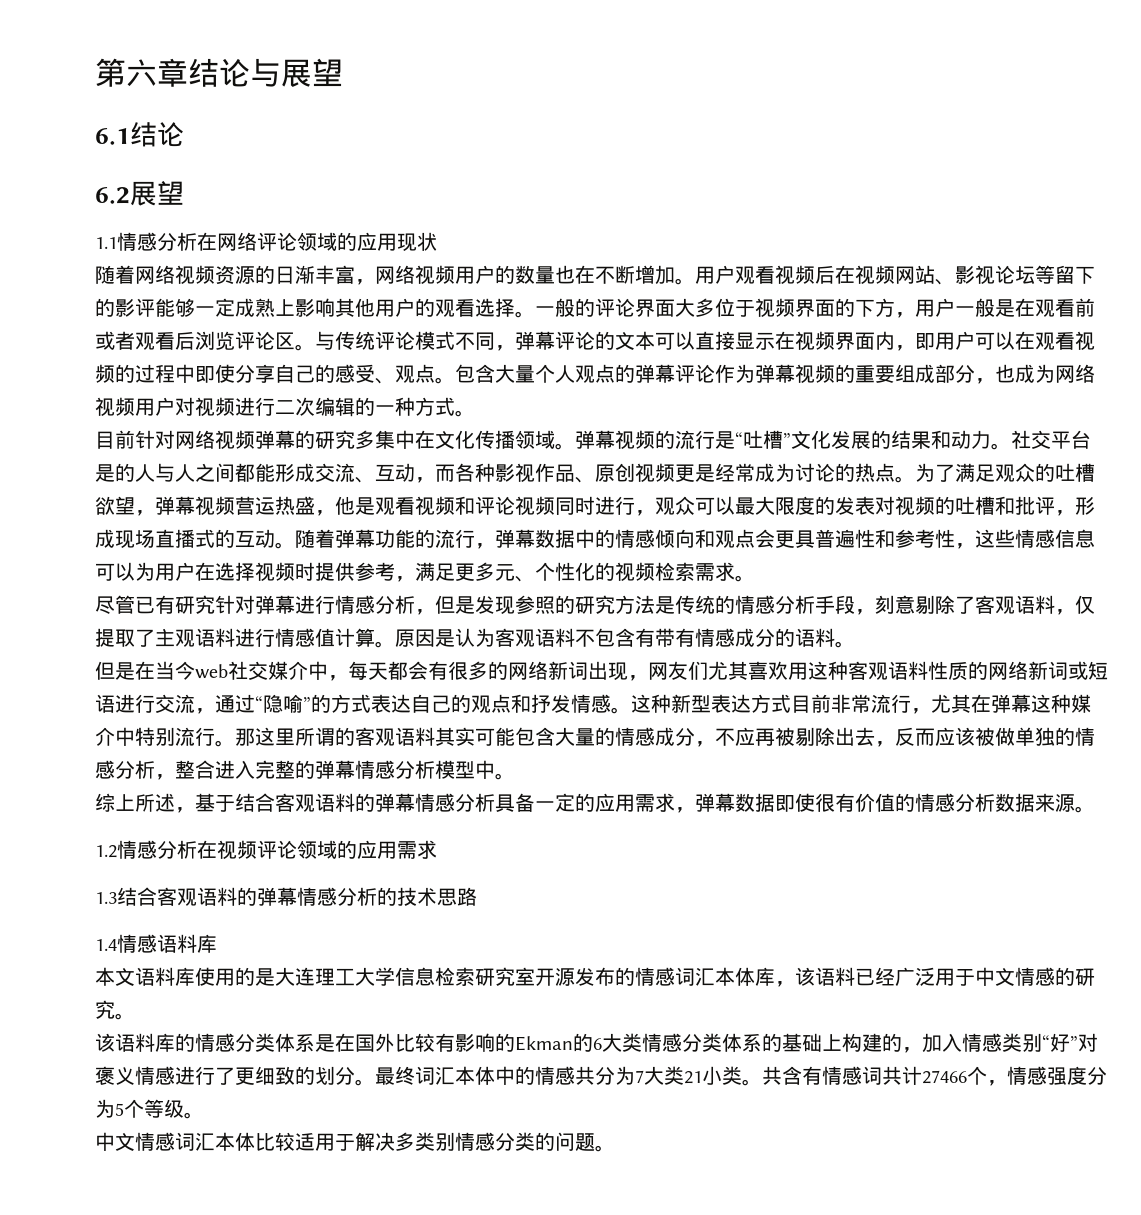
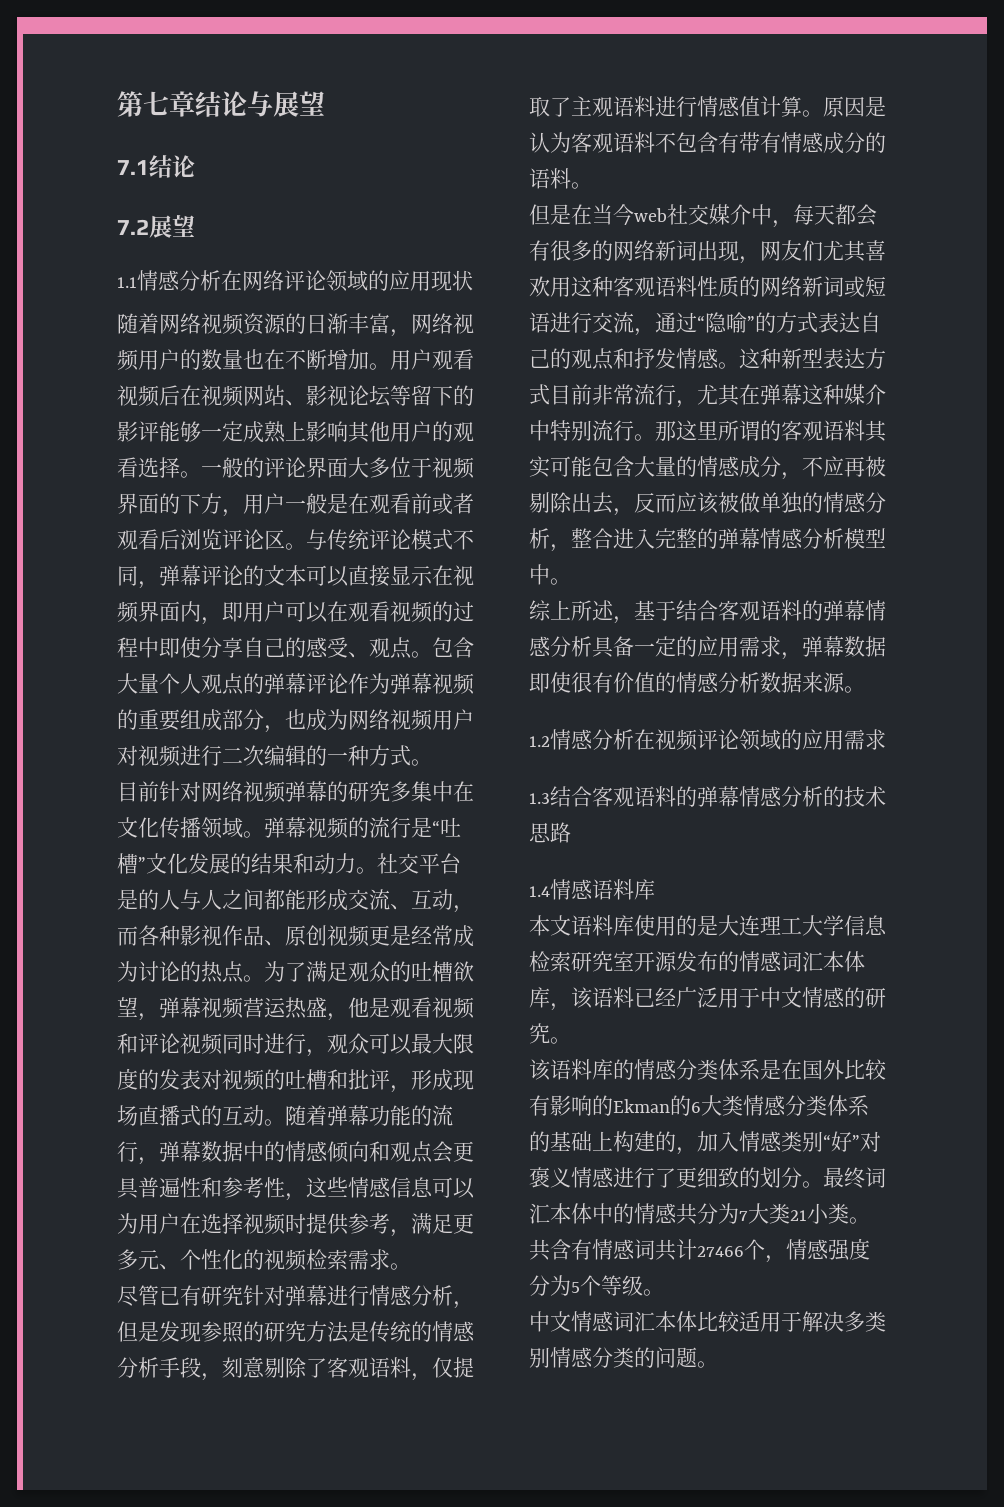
- 第六章结论与展望
+ 第七章结论与展望
- 6.1结论
+ 7.1结论
- 6.2展望
+ 7.2展望

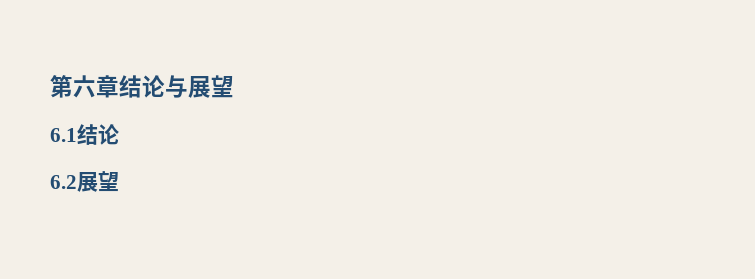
- 第七章结论与展望
+ 第六章结论与展望
- 7.1结论
+ 6.1结论
- 7.2展望
- 1.1情感分析在网络评论领域的应用现状
- 随着网络视频资源的日渐丰富，网络视频用户的数量也在不断增加。用户观看视频后在视频网站、影视论坛等留下的影评能够一定成熟上影响其他用户的观看选择。一般的评论界面大多位于视频界面的下方，用户一般是在观看前或者观看后浏览评论区。与传统评论模式不同，弹幕评论的文本可以直接显示在视频界面内，即用户可以在观看视频的过程中即使分享自己的感受、观点。包含大量个人观点的弹幕评论作为弹幕视频的重要组成部分，也成为网络视频用户对视频进行二次编辑的一种方式。
- 目前针对网络视频弹幕的研究多集中在文化传播领域。弹幕视频的流行是“吐槽”文化发展的结果和动力。社交平台是的人与人之间都能形成交流、互动，而各种影视作品、原创视频更是经常成为讨论的热点。为了满足观众的吐槽欲望，弹幕视频营运热盛，他是观看视频和评论视频同时进行，观众可以最大限度的发表对视频的吐槽和批评，形成现场直播式的互动。随着弹幕功能的流行，弹幕数据中的情感倾向和观点会更具普遍性和参考性，这些情感信息可以为用户在选择视频时提供参考，满足更多元、个性化的视频检索需求。
- 尽管已有研究针对弹幕进行情感分析，但是发现参照的研究方法是传统的情感分析手段，刻意剔除了客观语料，仅提取了主观语料进行情感值计算。原因是认为客观语料不包含有带有情感成分的语料。
- 但是在当今web社交媒介中，每天都会有很多的网络新词出现，网友们尤其喜欢用这种客观语料性质的网络新词或短语进行交流，通过“隐喻”的方式表达自己的观点和抒发情感。这种新型表达方式目前非常流行，尤其在弹幕这种媒介中特别流行。那这里所谓的客观语料其实可能包含大量的情感成分，不应再被剔除出去，反而应该被做单独的情感分析，整合进入完整的弹幕情感分析模型中。
- 综上所述，基于结合客观语料的弹幕情感分析具备一定的应用需求，弹幕数据即使很有价值的情感分析数据来源。
- 1.2情感分析在视频评论领域的应用需求
- 1.3结合客观语料的弹幕情感分析的技术思路
- 1.4情感语料库
- 本文语料库使用的是大连理工大学信息检索研究室开源发布的情感词汇本体库，该语料已经广泛用于中文情感的研究。
- 该语料库的情感分类体系是在国外比较有影响的Ekman的6大类情感分类体系的基础上构建的，加入情感类别“好”对褒义情感进行了更细致的划分。最终词汇本体中的情感共分为7大类21小类。共含有情感词共计27466个，情感强度分为5个等级。
- 中文情感词汇本体比较适用于解决多类别情感分类的问题。
+ 6.2展望

